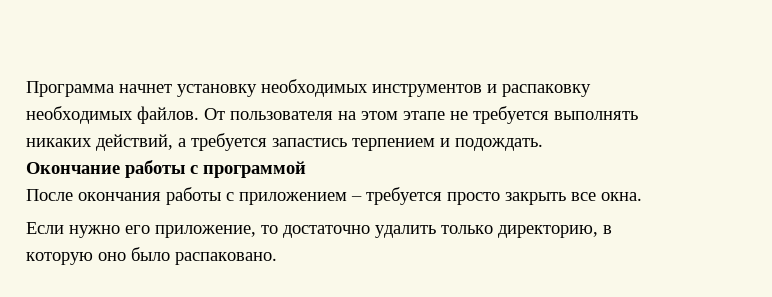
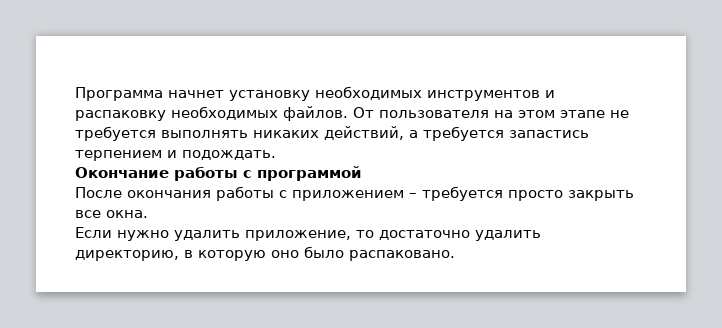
- Если нужно его приложение, то достаточно удалить только директорию, в которую оно было распаковано.
+ Если нужно удалить приложение, то достаточно удалить директорию, в которую оно было распаковано.

